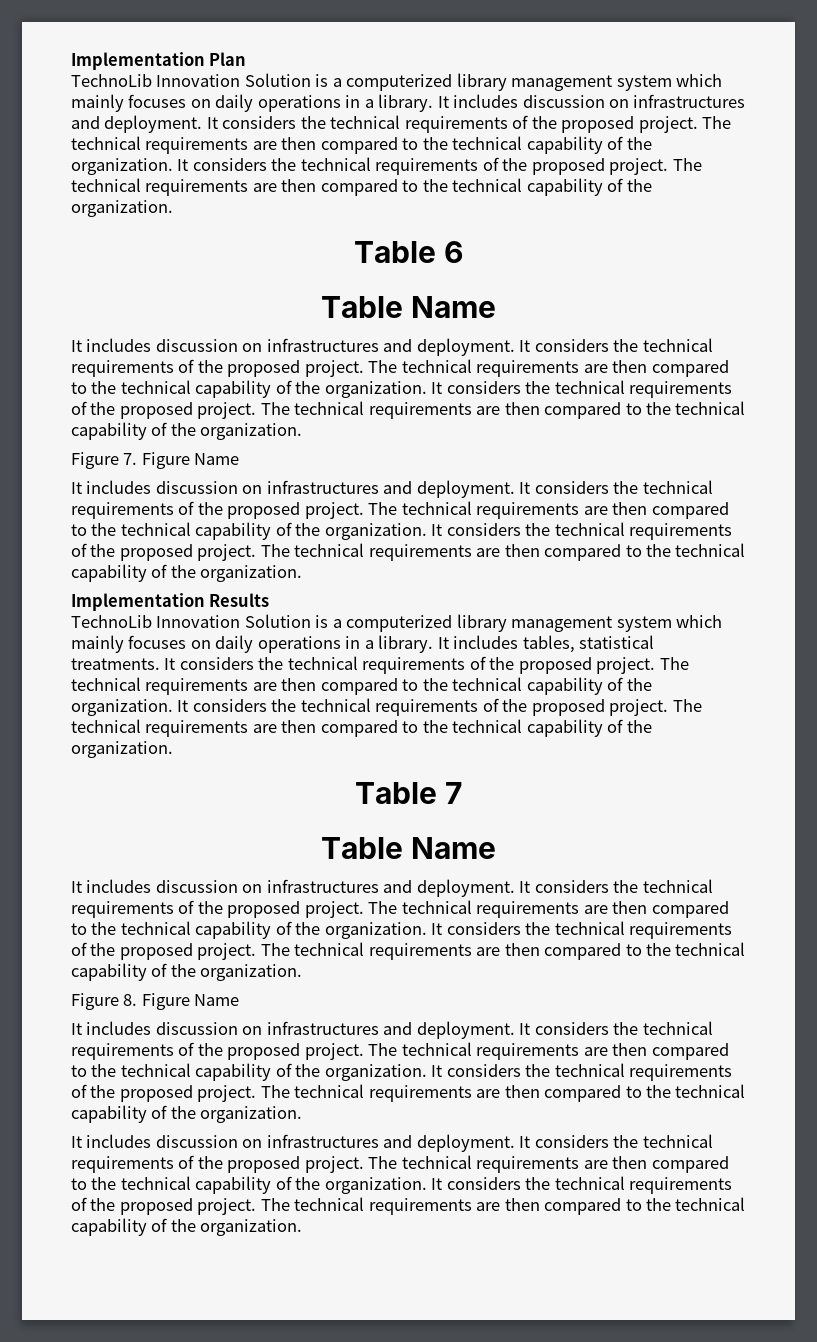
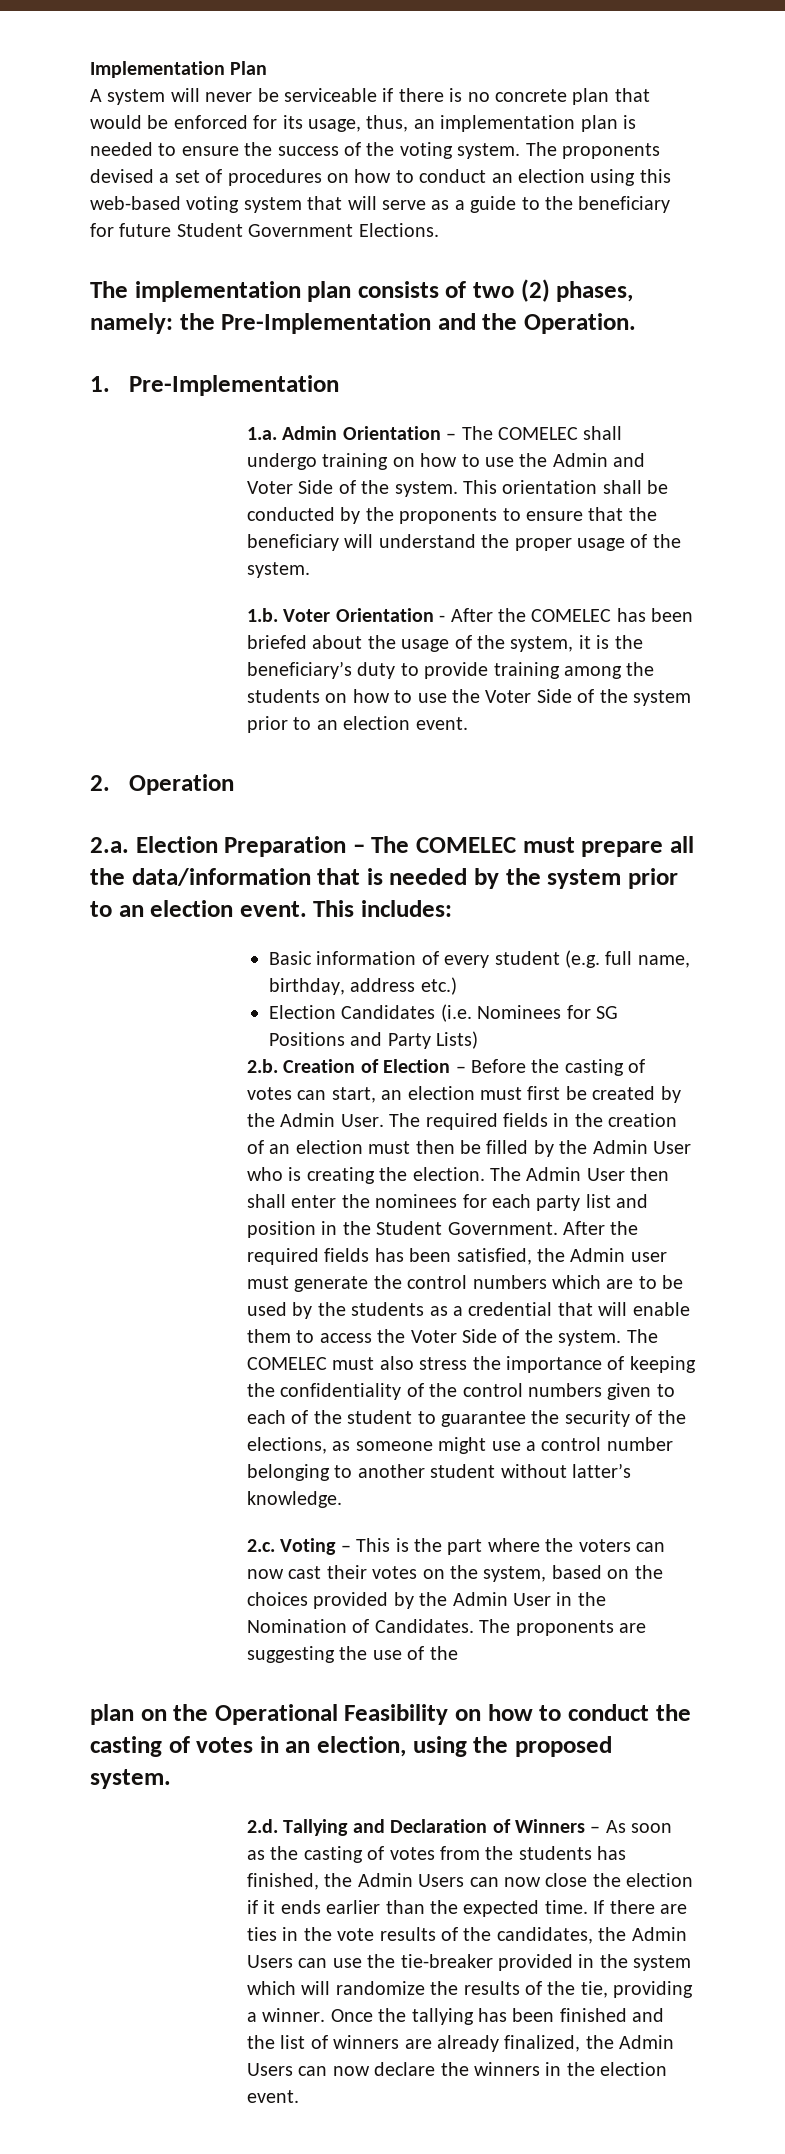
- TechnoLib Innovation Solution is a computerized library management system which mainly focuses on daily operations in a library. It includes discussion on infrastructures and deployment. It considers the technical requirements of the proposed project. The technical requirements are then compared to the technical capability of the organization. It considers the technical requirements of the proposed project. The technical requirements are then compared to the technical capability of the organization.
- Table 6
- Table Name
- It includes discussion on infrastructures and deployment. It considers the technical requirements of the proposed project. The technical requirements are then compared to the technical capability of the organization. It considers the technical requirements of the proposed project. The technical requirements are then compared to the technical capability of the organization.
- Figure 7. Figure Name
- It includes discussion on infrastructures and deployment. It considers the technical requirements of the proposed project. The technical requirements are then compared to the technical capability of the organization. It considers the technical requirements of the proposed project. The technical requirements are then compared to the technical capability of the organization.
- Implementation Results
- TechnoLib Innovation Solution is a computerized library management system which mainly focuses on daily operations in a library. It includes tables, statistical treatments. It considers the technical requirements of the proposed project. The technical requirements are then compared to the technical capability of the organization. It considers the technical requirements of the proposed project. The technical requirements are then compared to the technical capability of the organization.
- Table 7
- Table Name
- It includes discussion on infrastructures and deployment. It considers the technical requirements of the proposed project. The technical requirements are then compared to the technical capability of the organization. It considers the technical requirements of the proposed project. The technical requirements are then compared to the technical capability of the organization.
- Figure 8. Figure Name
- It includes discussion on infrastructures and deployment. It considers the technical requirements of the proposed project. The technical requirements are then compared to the technical capability of the organization. It considers the technical requirements of the proposed project. The technical requirements are then compared to the technical capability of the organization.
- It includes discussion on infrastructures and deployment. It considers the technical requirements of the proposed project. The technical requirements are then compared to the technical capability of the organization. It considers the technical requirements of the proposed project. The technical requirements are then compared to the technical capability of the organization.
+ A system will never be serviceable if there is no concrete plan that would be enforced for its usage, thus, an implementation plan is needed to ensure the success of the voting system. The proponents devised a set of procedures on how to conduct an election using this web-based voting system that will serve as a guide to the beneficiary for future Student Government Elections.
+ The implementation plan consists of two (2) phases, namely: the Pre-Implementation and the Operation.
+ 1. Pre-Implementation
+ 1.a. Admin Orientation – The COMELEC shall undergo training on how to use the Admin and Voter Side of the system. This orientation shall be conducted by the proponents to ensure that the beneficiary will understand the proper usage of the system.
+ 1.b. Voter Orientation - After the COMELEC has been briefed about the usage of the system, it is the beneficiary’s duty to provide training among the students on how to use the Voter Side of the system prior to an election event.
+ 2. Operation
+ 2.a. Election Preparation – The COMELEC must prepare all the data/information that is needed by the system prior to an election event. This includes:
+ Basic information of every student (e.g. full name, birthday, address etc.)
+ Election Candidates (i.e. Nominees for SG Positions and Party Lists)
+ 2.b. Creation of Election – Before the casting of votes can start, an election must first be created by the Admin User. The required fields in the creation of an election must then be filled by the Admin User who is creating the election. The Admin User then shall enter the nominees for each party list and position in the Student Government. After the required fields has been satisfied, the Admin user must generate the control numbers which are to be used by the students as a credential that will enable them to access the Voter Side of the system. The COMELEC must also stress the importance of keeping the confidentiality of the control numbers given to each of the student to guarantee the security of the elections, as someone might use a control number belonging to another student without latter’s knowledge.
+ 2.c. Voting – This is the part where the voters can now cast their votes on the system, based on the choices provided by the Admin User in the Nomination of Candidates. The proponents are suggesting the use of the
+ plan on the Operational Feasibility on how to conduct the casting of votes in an election, using the proposed system.
+ 2.d. Tallying and Declaration of Winners – As soon as the casting of votes from the students has finished, the Admin Users can now close the election if it ends earlier than the expected time. If there are ties in the vote results of the candidates, the Admin Users can use the tie-breaker provided in the system which will randomize the results of the tie, providing a winner. Once the tallying has been finished and the list of winners are already finalized, the Admin Users can now declare the winners in the election event.

